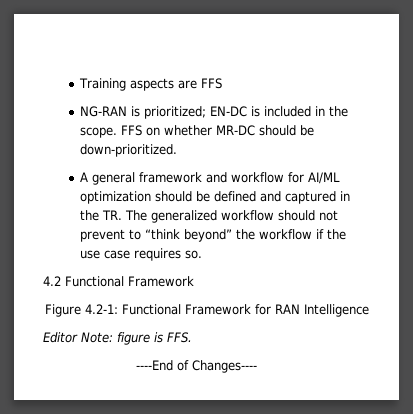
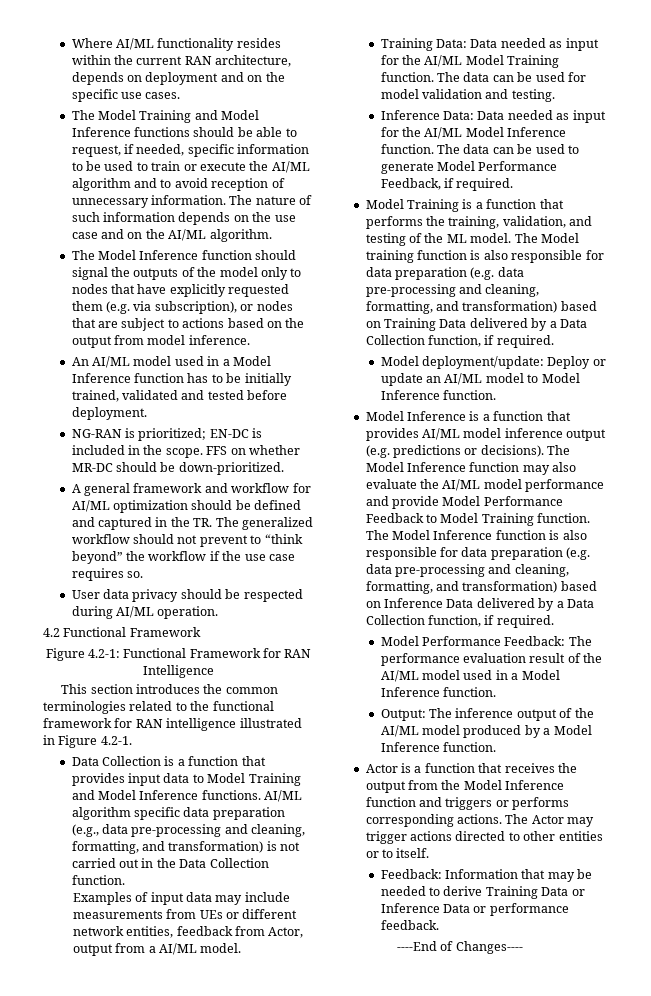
- Training aspects are FFS
+ Where AI/ML functionality resides within the current RAN architecture, depends on deployment and on the specific use cases.
+ The Model Training and Model Inference functions should be able to request, if needed, specific information to be used to train or execute the AI/ML algorithm and to avoid reception of unnecessary information. The nature of such information depends on the use case and on the AI/ML algorithm.
+ The Model Inference function should signal the outputs of the model only to nodes that have explicitly requested them (e.g. via subscription), or nodes that are subject to actions based on the output from model inference.
+ An AI/ML model used in a Model Inference function has to be initially trained, validated and tested before deployment.
+ User data privacy should be respected during AI/ML operation.
- Editor Note: figure is FFS.
+ This section introduces the common terminologies related to the functional framework for RAN intelligence illustrated in Figure 4.2-1.
+ Data Collection is a function that provides input data to Model Training and Model Inference functions. AI/ML algorithm specific data preparation (e.g., data pre-processing and cleaning, formatting, and transformation) is not carried out in the Data Collection function.
+ Examples of input data may include measurements from UEs or different network entities, feedback from Actor, output from a AI/ML model.
+ Training Data: Data needed as input for the AI/ML Model Training function. The data can be used for model validation and testing.
+ Inference Data: Data needed as input for the AI/ML Model Inference function. The data can be used to generate Model Performance Feedback, if required.
+ Model Training is a function that performs the training, validation, and testing of the ML model. The Model training function is also responsible for data preparation (e.g. data pre-processing and cleaning, formatting, and transformation) based on Training Data delivered by a Data Collection function, if required.
+ Model deployment/update: Deploy or update an AI/ML model to Model Inference function.
+ Model Inference is a function that provides AI/ML model inference output (e.g. predictions or decisions). The Model Inference function may also evaluate the AI/ML model performance and provide Model Performance Feedback to Model Training function. The Model Inference function is also responsible for data preparation (e.g. data pre-processing and cleaning, formatting, and transformation) based on Inference Data delivered by a Data Collection function, if required.
+ Model Performance Feedback: The performance evaluation result of the AI/ML model used in a Model Inference function.
+ Output: The inference output of the AI/ML model produced by a Model Inference function.
+ Actor is a function that receives the output from the Model Inference function and triggers or performs corresponding actions. The Actor may trigger actions directed to other entities or to itself.
+ Feedback: Information that may be needed to derive Training Data or Inference Data or performance feedback.

